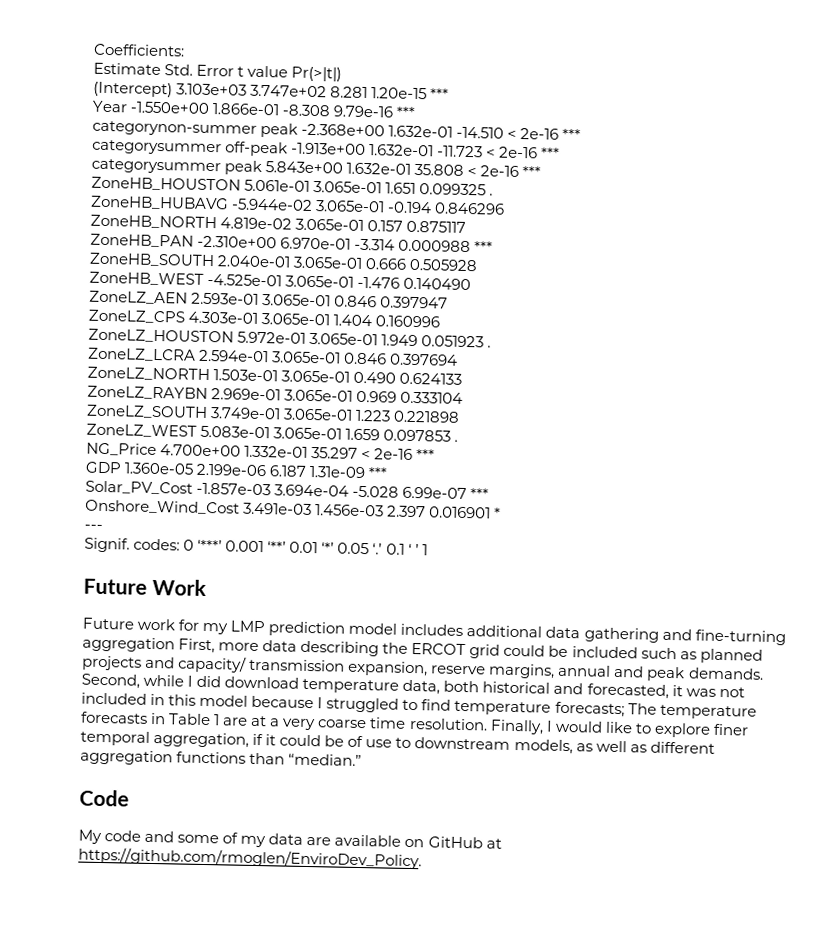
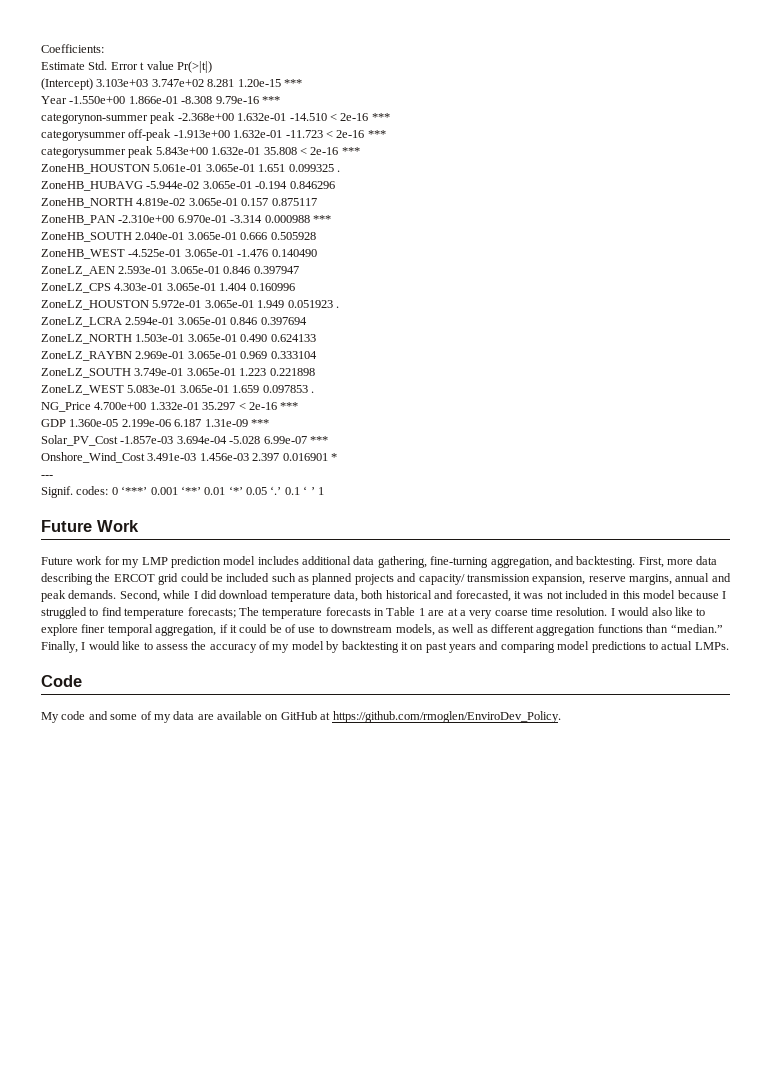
- Future work for my LMP prediction model includes additional data gathering and fine-turning aggregation First, more data describing the ERCOT grid could be included such as planned projects and capacity/ transmission expansion, reserve margins, annual and peak demands.
+ Future work for my LMP prediction model includes additional data gathering, fine-turning aggregation, and backtesting. First, more data describing the ERCOT grid could be included such as planned projects and capacity/ transmission expansion, reserve margins, annual and peak demands.
- Finally, I would like to explore finer temporal aggregation, if it could be of use to downstream models, as well as different aggregation functions than “median.”
+ I would also like to explore finer temporal aggregation, if it could be of use to downstream models, as well as different aggregation functions than “median.” Finally, I would like to assess the accuracy of my model by backtesting it on past years and comparing model predictions to actual LMPs.

